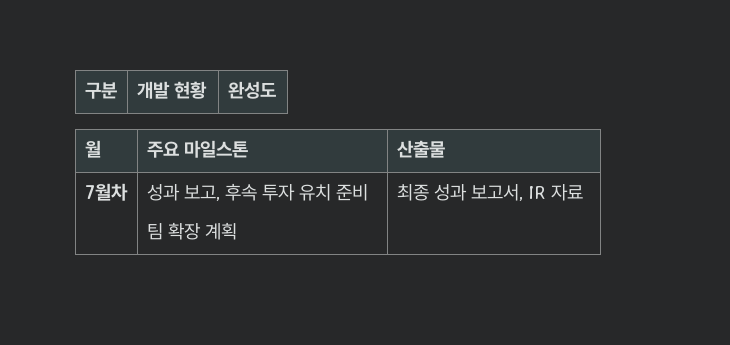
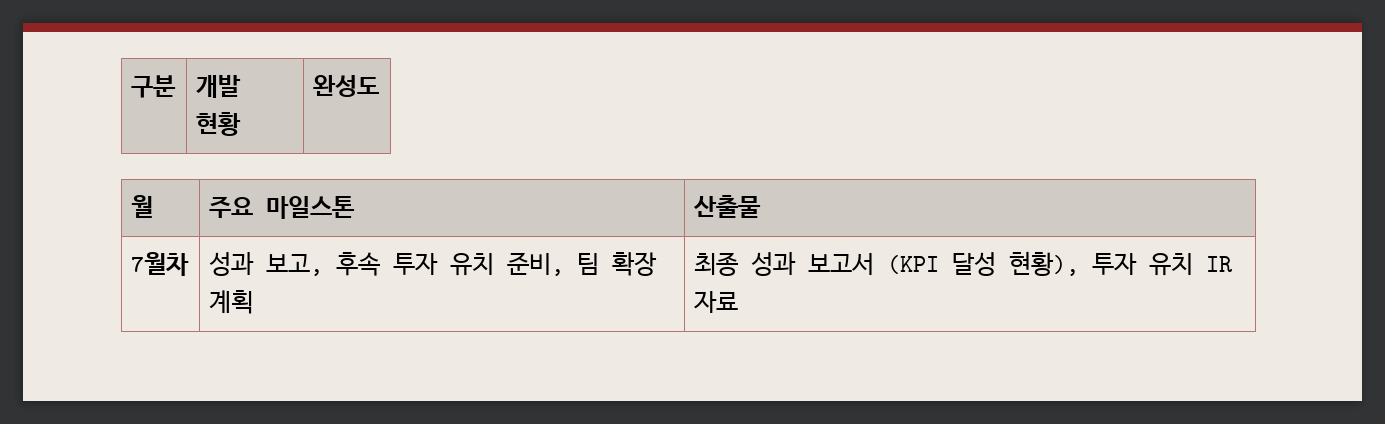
- 7월차 | 성과 보고, 후속 투자 유치 준비
- 팀 확장 계획 | 최종 성과 보고서, IR 자료
+ 7월차 | 성과 보고, 후속 투자 유치 준비, 팀 확장 계획 | 최종 성과 보고서 (KPI 달성 현황), 투자 유치 IR 자료

